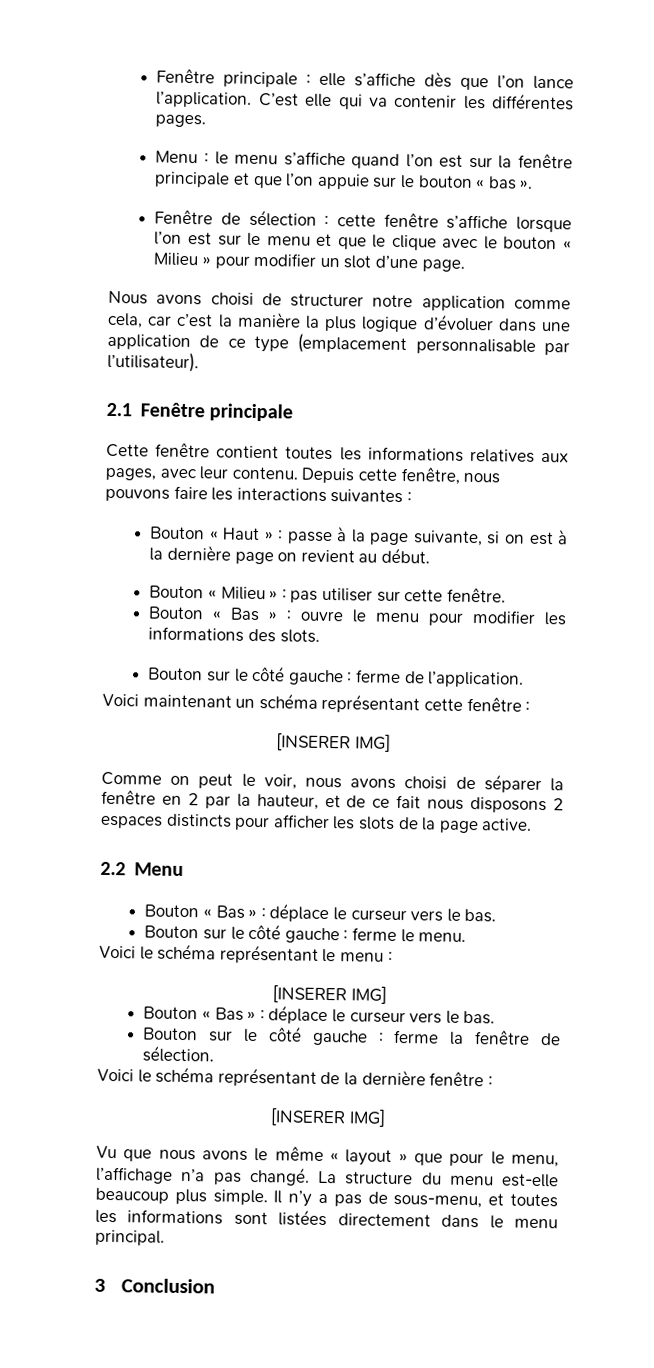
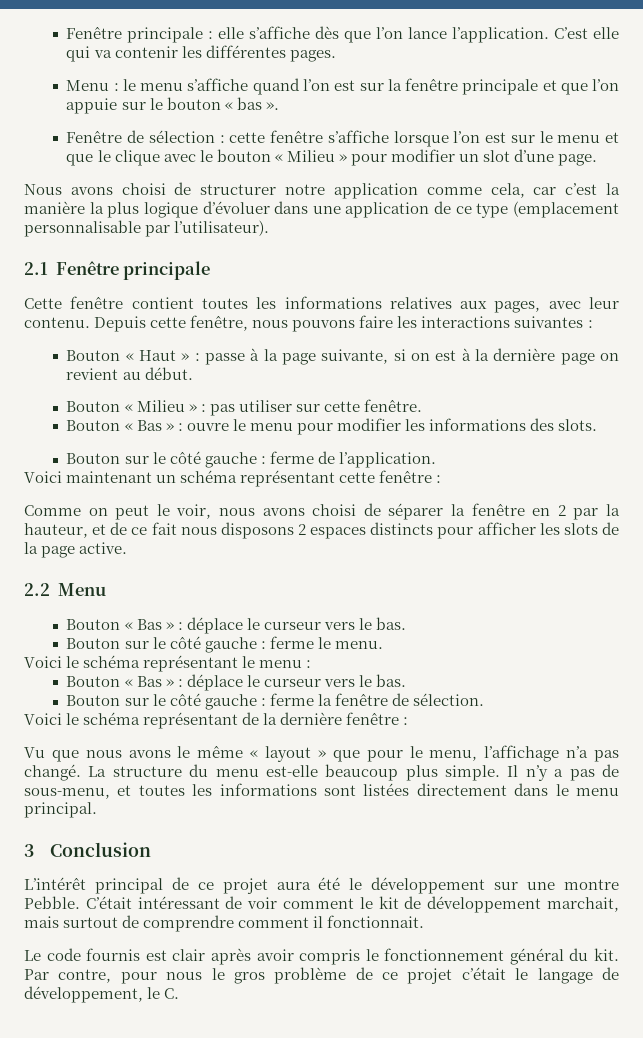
  Voici maintenant un schéma représentant cette fenêtre :
- [INSERER IMG]
  Voici le schéma représentant le menu :
- [INSERER IMG]
  Voici le schéma représentant de la dernière fenêtre :
- [INSERER IMG]
+ L’intérêt principal de ce projet aura été le développement sur une montre Pebble. C’était intéressant de voir comment le kit de développement marchait, mais surtout de comprendre comment il fonctionnait.
+ Le code fournis est clair après avoir compris le fonctionnement général du kit. Par contre, pour nous le gros problème de ce projet c’était le langage de développement, le C.

